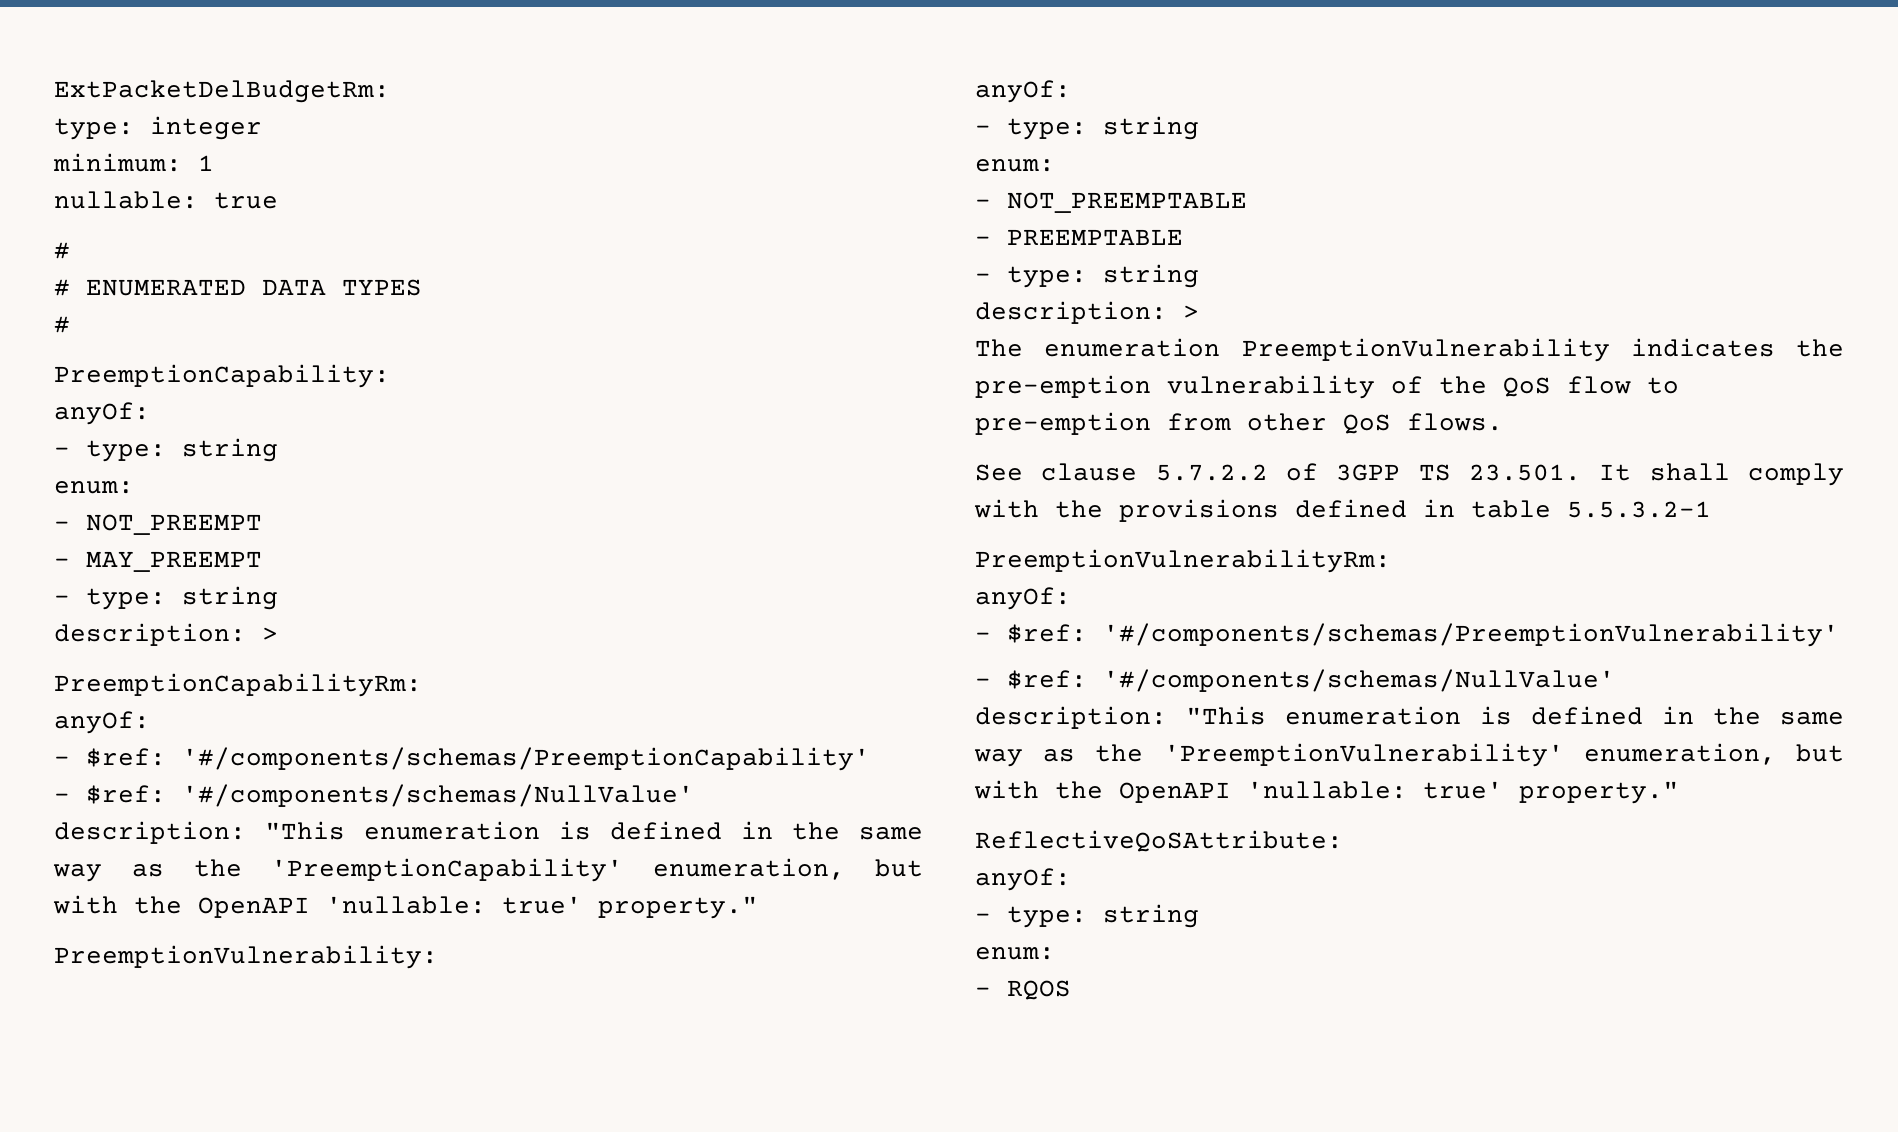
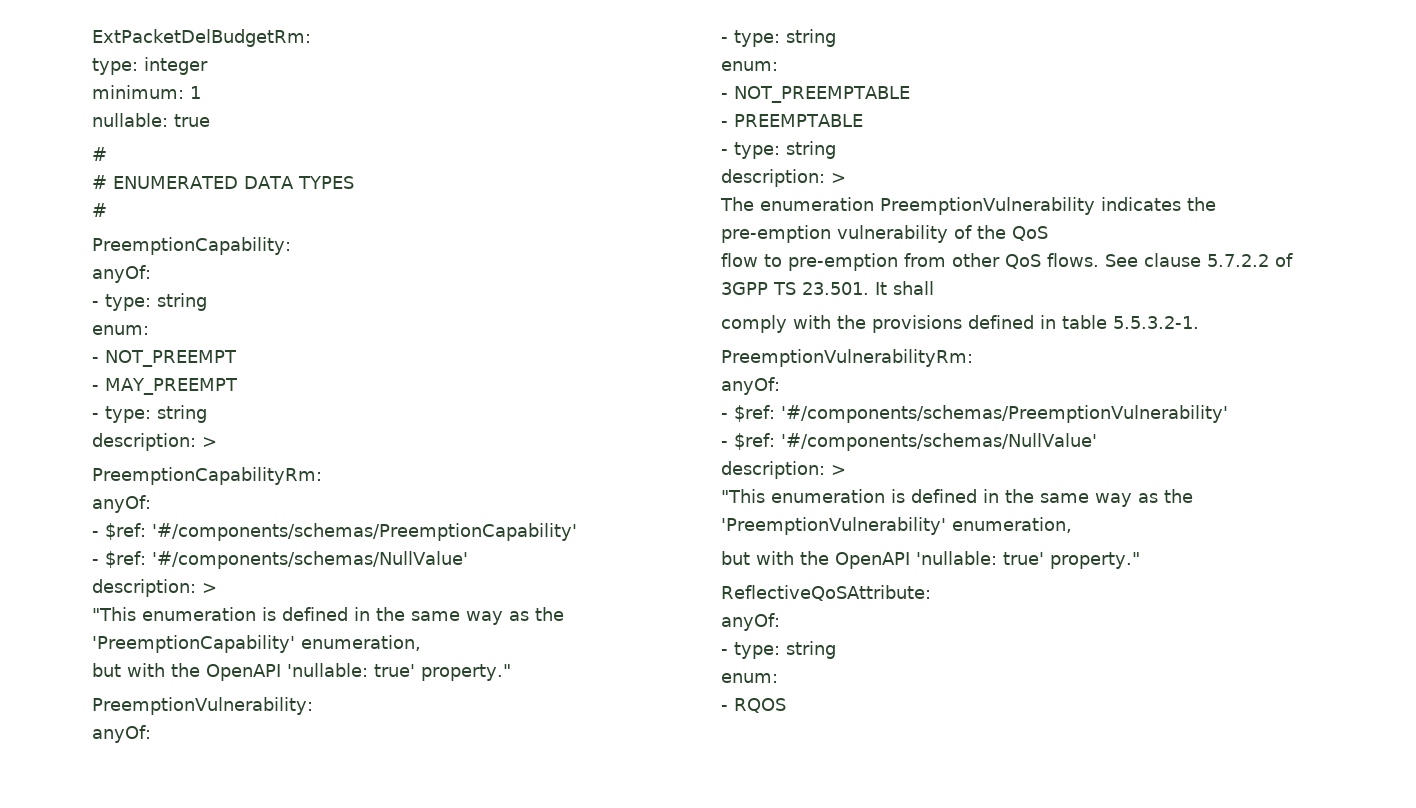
  - $ref: '#/components/schemas/PreemptionCapability'
  - $ref: '#/components/schemas/NullValue'
- description: "This enumeration is defined in the same way as the 'PreemptionCapability' enumeration, but with the OpenAPI 'nullable: true' property."
+ description: >
+ "This enumeration is defined in the same way as the 'PreemptionCapability' enumeration,
+ but with the OpenAPI 'nullable: true' property."
- The enumeration PreemptionVulnerability indicates the pre-emption vulnerability of the QoS flow to pre-emption from other QoS flows.
- See clause 5.7.2.2 of 3GPP TS 23.501. It shall comply with the provisions defined in table 5.5.3.2-1
+ The enumeration PreemptionVulnerability indicates the pre-emption vulnerability of the QoS
+ flow to pre-emption from other QoS flows. See clause 5.7.2.2 of 3GPP TS 23.501. It shall
+ comply with the provisions defined in table 5.5.3.2-1.
  - $ref: '#/components/schemas/PreemptionVulnerability'
  - $ref: '#/components/schemas/NullValue'
- description: "This enumeration is defined in the same way as the 'PreemptionVulnerability' enumeration, but with the OpenAPI 'nullable: true' property."
+ description: >
+ "This enumeration is defined in the same way as the 'PreemptionVulnerability' enumeration,
+ but with the OpenAPI 'nullable: true' property."

